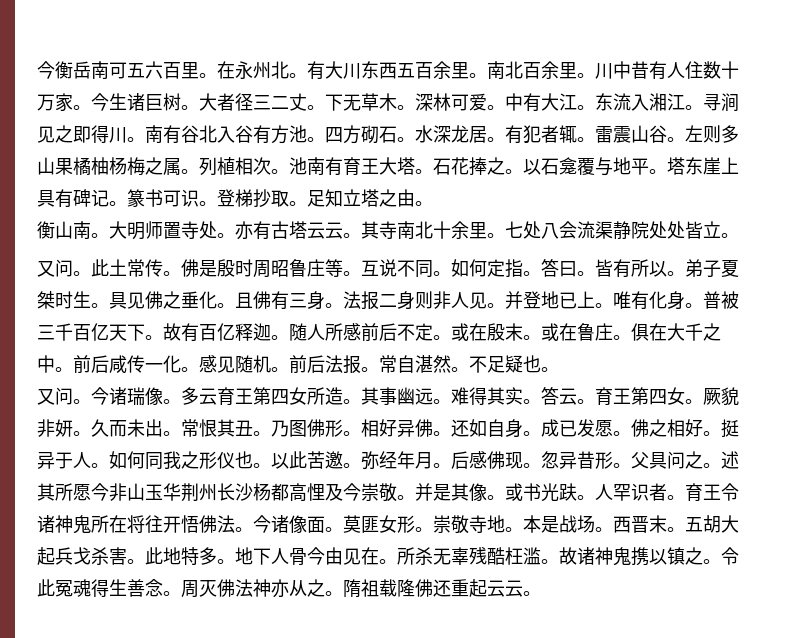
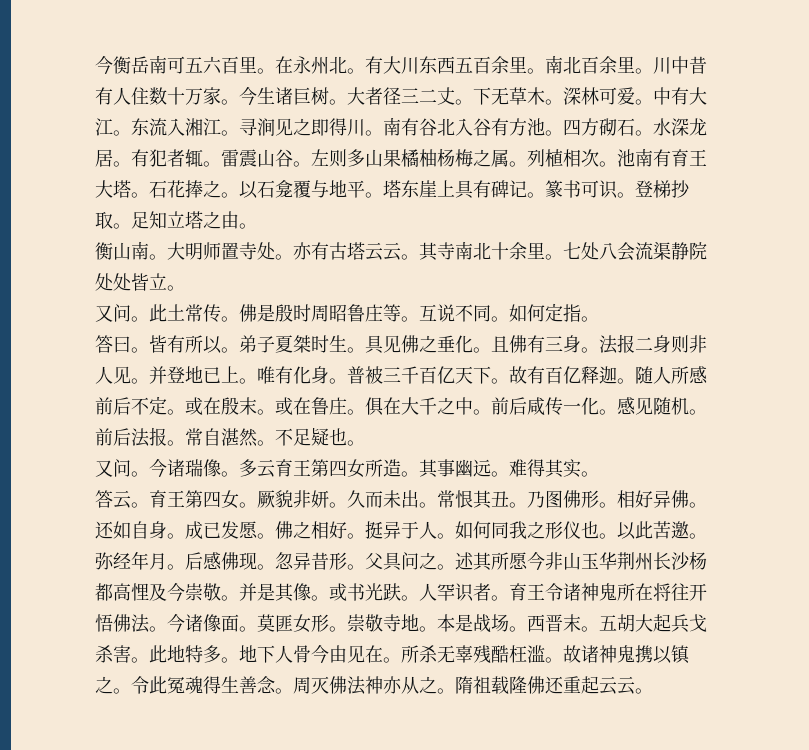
- 如何定指。答曰。
+ 如何定指。
+ 答曰。
- 难得其实。答云。
+ 难得其实。
+ 答云。

